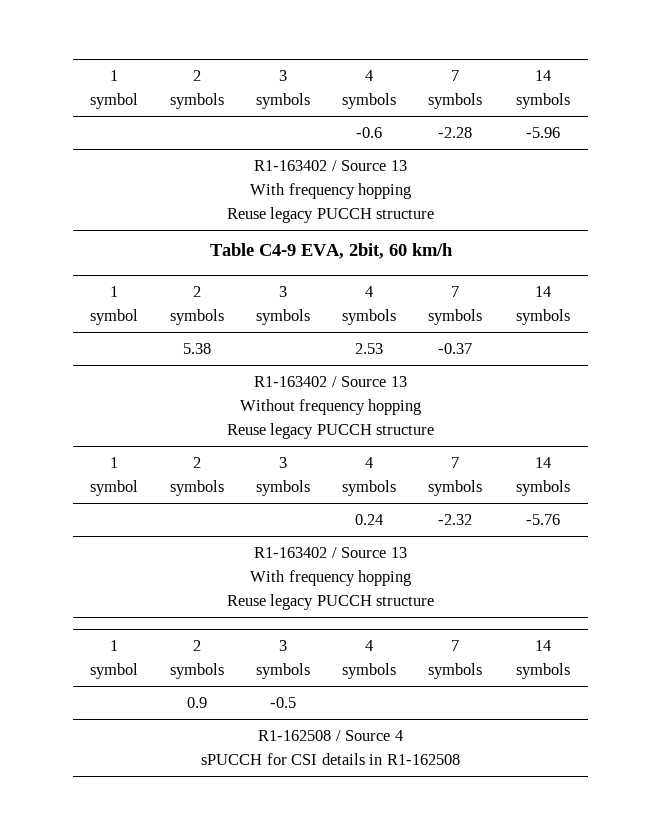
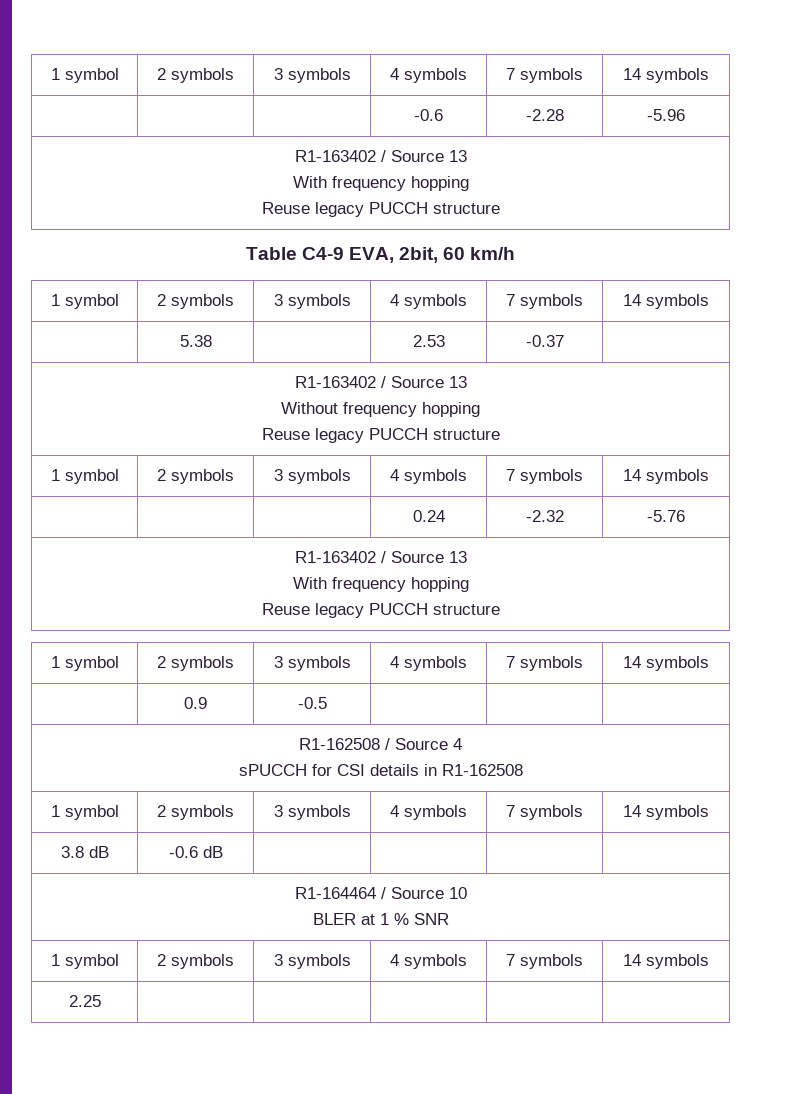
  R1-162508 / Source 4
  sPUCCH for CSI details in R1-162508
+ 1 symbol | 2 symbols | 3 symbols | 4 symbols | 7 symbols | 14 symbols
+ 3.8 dB | -0.6 dB | | | |
+ R1-164464 / Source 10
+ BLER at 1 % SNR
+ 1 symbol | 2 symbols | 3 symbols | 4 symbols | 7 symbols | 14 symbols
+ 2.25 | | | | |

